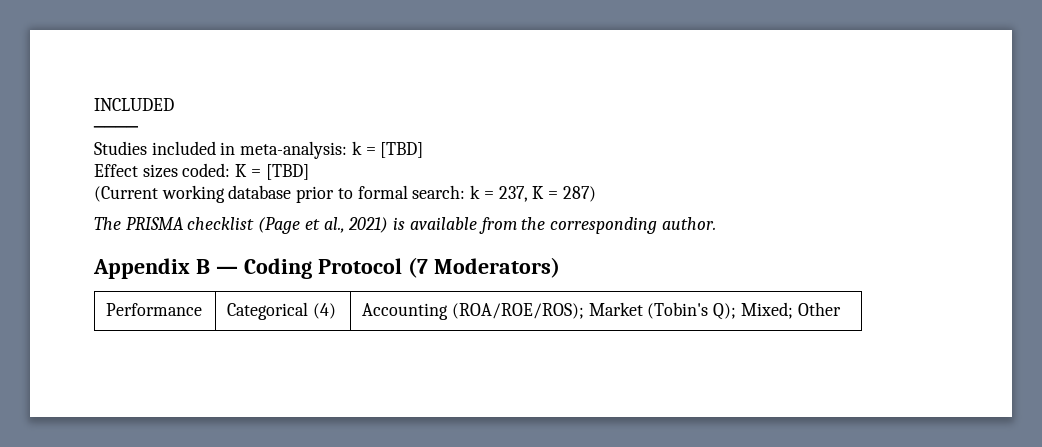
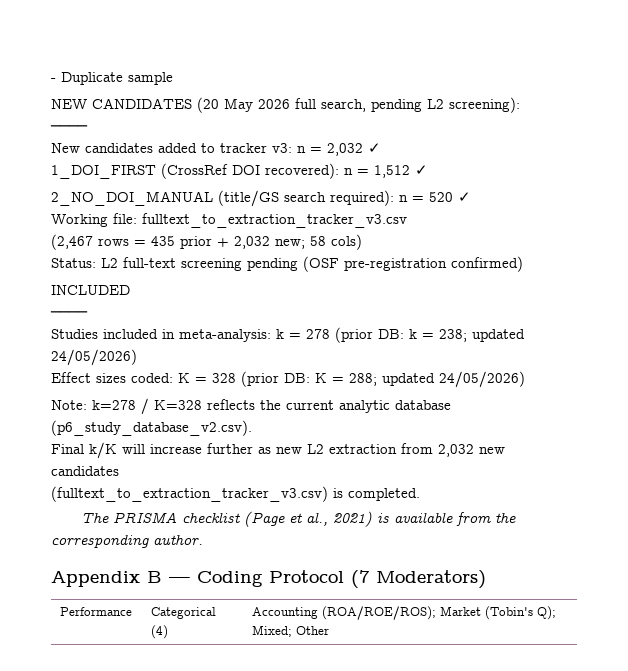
+ - Duplicate sample
+ NEW CANDIDATES (20 May 2026 full search, pending L2 screening):
+ ────
+ New candidates added to tracker v3: n = 2,032 ✓
+ 1_DOI_FIRST (CrossRef DOI recovered): n = 1,512 ✓
+ 2_NO_DOI_MANUAL (title/GS search required): n = 520 ✓
+ Working file: fulltext_to_extraction_tracker_v3.csv
+ (2,467 rows = 435 prior + 2,032 new; 58 cols)
+ Status: L2 full-text screening pending (OSF pre-registration confirmed)
- Studies included in meta-analysis: k = [TBD]
+ Studies included in meta-analysis: k = 278 (prior DB: k = 238; updated 24/05/2026)
- Effect sizes coded: K = [TBD]
- (Current working database prior to formal search: k = 237, K = 287)
+ Effect sizes coded: K = 328 (prior DB: K = 288; updated 24/05/2026)
+ Note: k=278 / K=328 reflects the current analytic database (p6_study_database_v2.csv).
+ Final k/K will increase further as new L2 extraction from 2,032 new candidates
+ (fulltext_to_extraction_tracker_v3.csv) is completed.

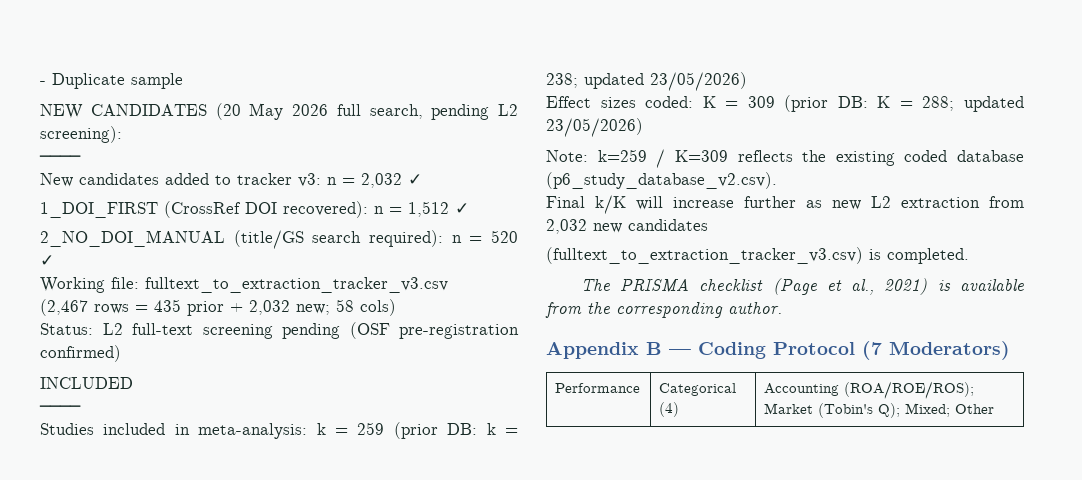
- Studies included in meta-analysis: k = 278 (prior DB: k = 238; updated 24/05/2026)
+ Studies included in meta-analysis: k = 259 (prior DB: k = 238; updated 23/05/2026)
- Effect sizes coded: K = 328 (prior DB: K = 288; updated 24/05/2026)
+ Effect sizes coded: K = 309 (prior DB: K = 288; updated 23/05/2026)
- Note: k=278 / K=328 reflects the current analytic database (p6_study_database_v2.csv).
+ Note: k=259 / K=309 reflects the existing coded database (p6_study_database_v2.csv).

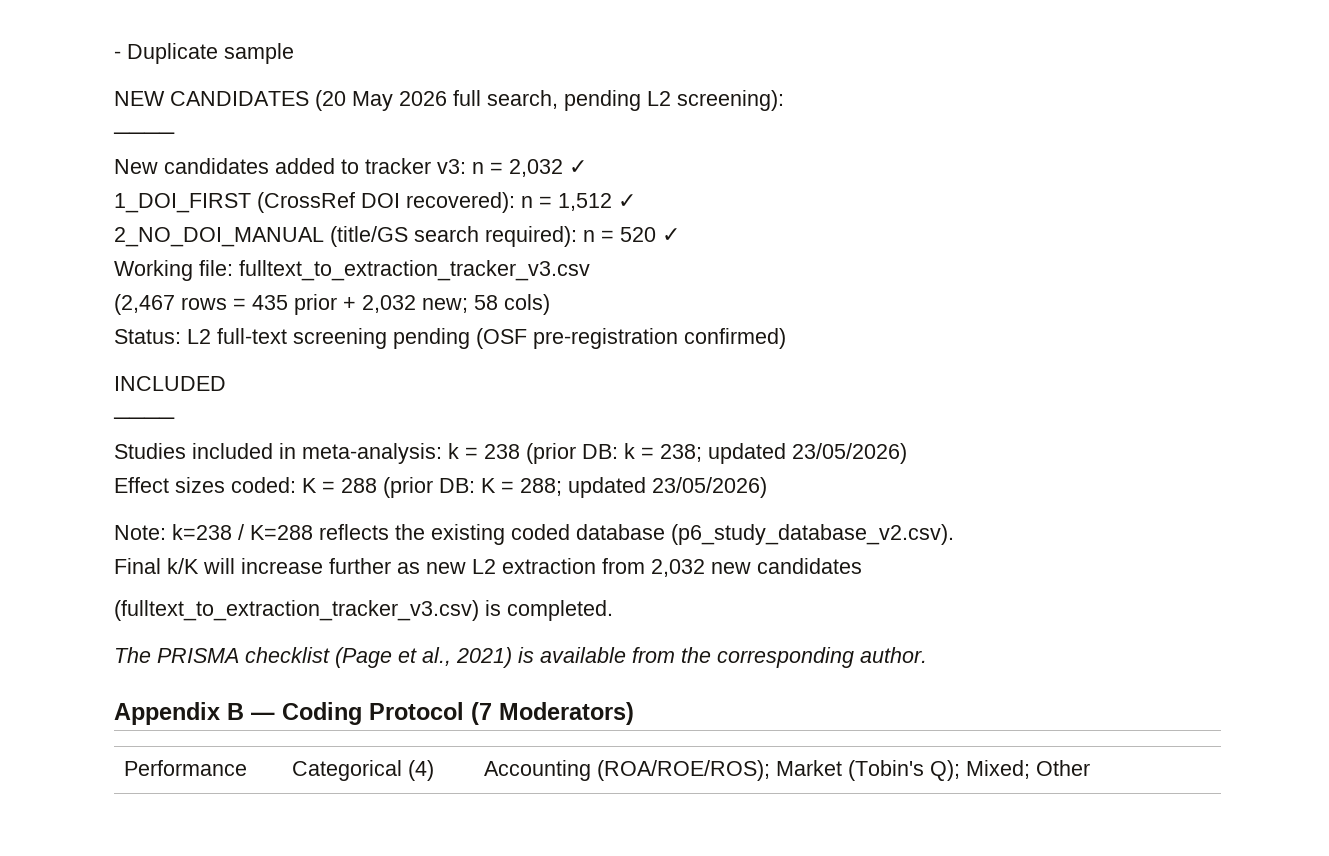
- Studies included in meta-analysis: k = 259 (prior DB: k = 238; updated 23/05/2026)
+ Studies included in meta-analysis: k = 238 (prior DB: k = 238; updated 23/05/2026)
- Effect sizes coded: K = 309 (prior DB: K = 288; updated 23/05/2026)
+ Effect sizes coded: K = 288 (prior DB: K = 288; updated 23/05/2026)
- Note: k=259 / K=309 reflects the existing coded database (p6_study_database_v2.csv).
+ Note: k=238 / K=288 reflects the existing coded database (p6_study_database_v2.csv).

